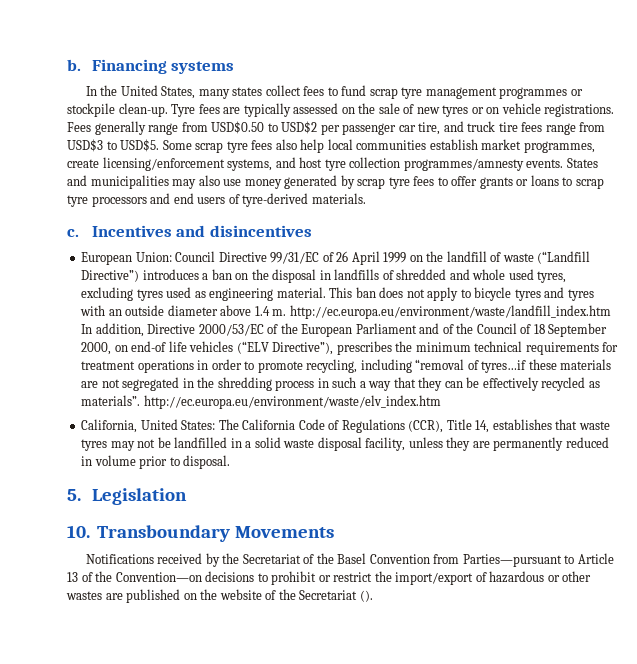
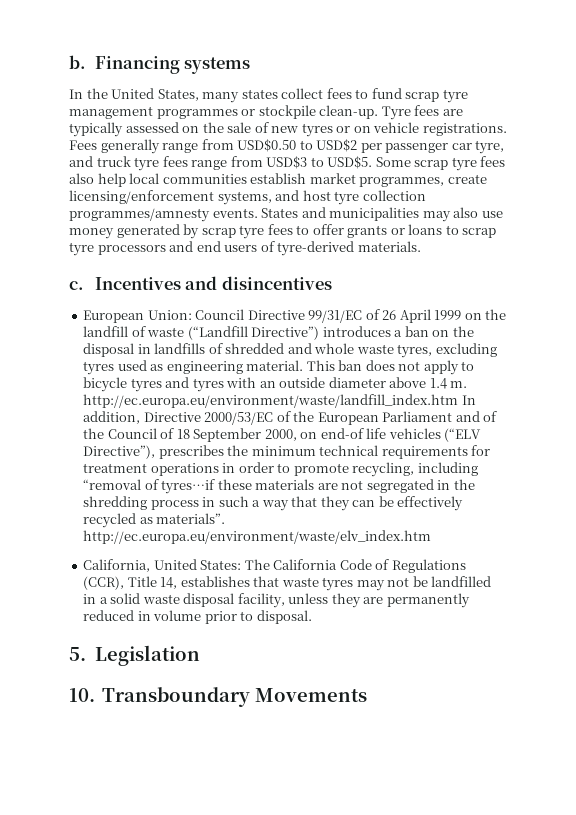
- Fees generally range from USD$0.50 to USD$2 per passenger car tire, and truck tire fees range from USD$3 to USD$5.
+ Fees generally range from USD$0.50 to USD$2 per passenger car tyre, and truck tyre fees range from USD$3 to USD$5.
- European Union: Council Directive 99/31/EC of 26 April 1999 on the landfill of waste (“Landfill Directive”) introduces a ban on the disposal in landfills of shredded and whole used tyres, excluding tyres used as engineering material.
+ European Union: Council Directive 99/31/EC of 26 April 1999 on the landfill of waste (“Landfill Directive”) introduces a ban on the disposal in landfills of shredded and whole waste tyres, excluding tyres used as engineering material.
- Notifications received by the Secretariat of the Basel Convention from Parties—pursuant to Article 13 of the Convention—on decisions to prohibit or restrict the import/export of hazardous or other wastes are published on the website of the Secretariat ().

